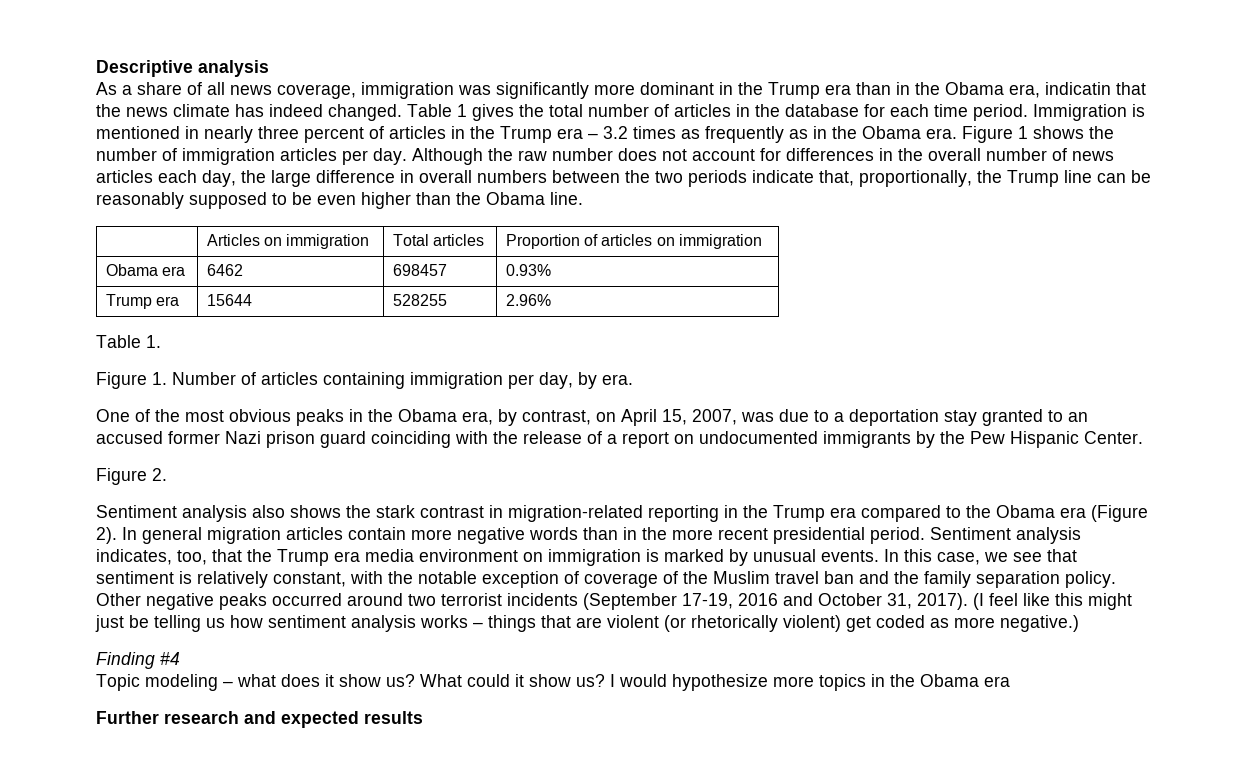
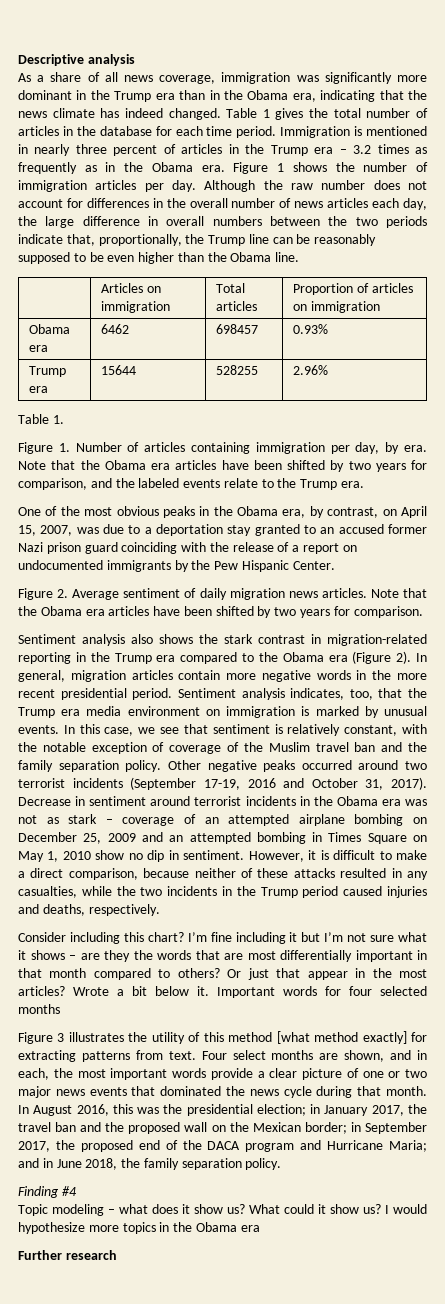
- As a share of all news coverage, immigration was significantly more dominant in the Trump era than in the Obama era, indicatin that the news climate has indeed changed.
+ As a share of all news coverage, immigration was significantly more dominant in the Trump era than in the Obama era, indicating that the news climate has indeed changed.
+ Note that the Obama era articles have been shifted by two years for comparison, and the labeled events relate to the Trump era.
- Figure 2.
+ Figure 2. Average sentiment of daily migration news articles. Note that the Obama era articles have been shifted by two years for comparison.
- In general migration articles contain more negative words than in the more recent presidential period.
+ In general, migration articles contain more negative words in the more recent presidential period.
- (I feel like this might just be telling us how sentiment analysis works – things that are violent (or rhetorically violent) get coded as more negative.)
+ Decrease in sentiment around terrorist incidents in the Obama era was not as stark – coverage of an attempted airplane bombing on December 25, 2009 and an attempted bombing in Times Square on May 1, 2010 show no dip in sentiment. However, it is difficult to make a direct comparison, because neither of these attacks resulted in any casualties, while the two incidents in the Trump period caused injuries and deaths, respectively.
+ Consider including this chart? I’m fine including it but I’m not sure what it shows – are they the words that are most differentially important in that month compared to others? Or just that appear in the most articles? Wrote a bit below it. Important words for four selected months
+ Figure 3 illustrates the utility of this method [what method exactly] for extracting patterns from text. Four select months are shown, and in each, the most important words provide a clear picture of one or two major news events that dominated the news cycle during that month. In August 2016, this was the presidential election; in January 2017, the travel ban and the proposed wall on the Mexican border; in September 2017, the proposed end of the DACA program and Hurricane Maria; and in June 2018, the family separation policy.
- Further research and expected results
+ Further research

